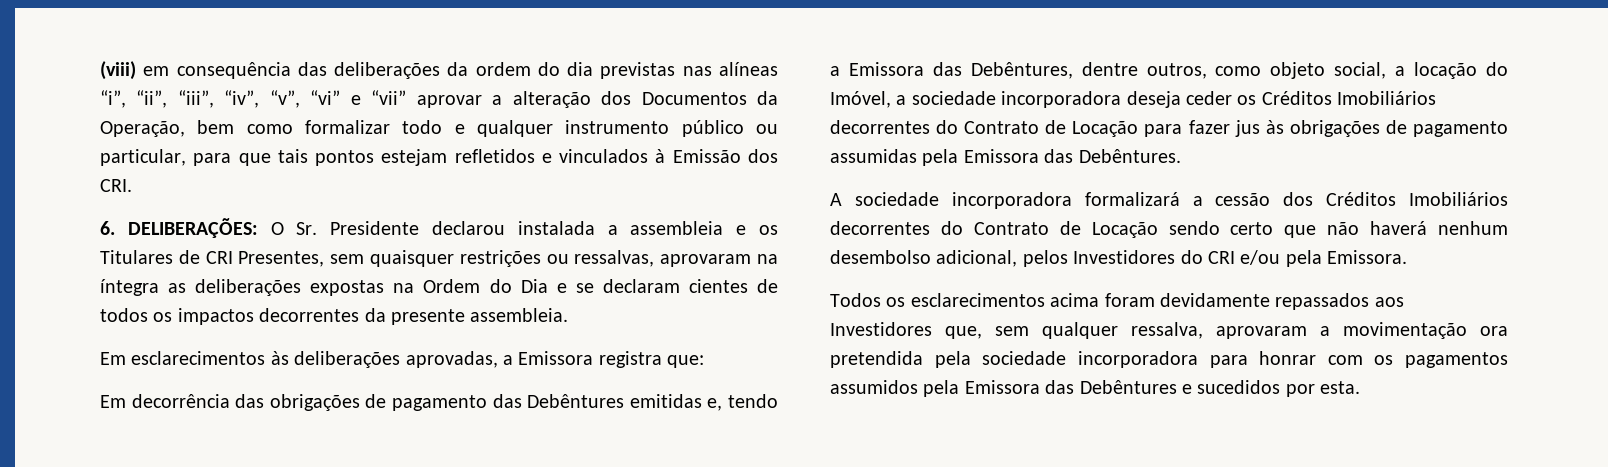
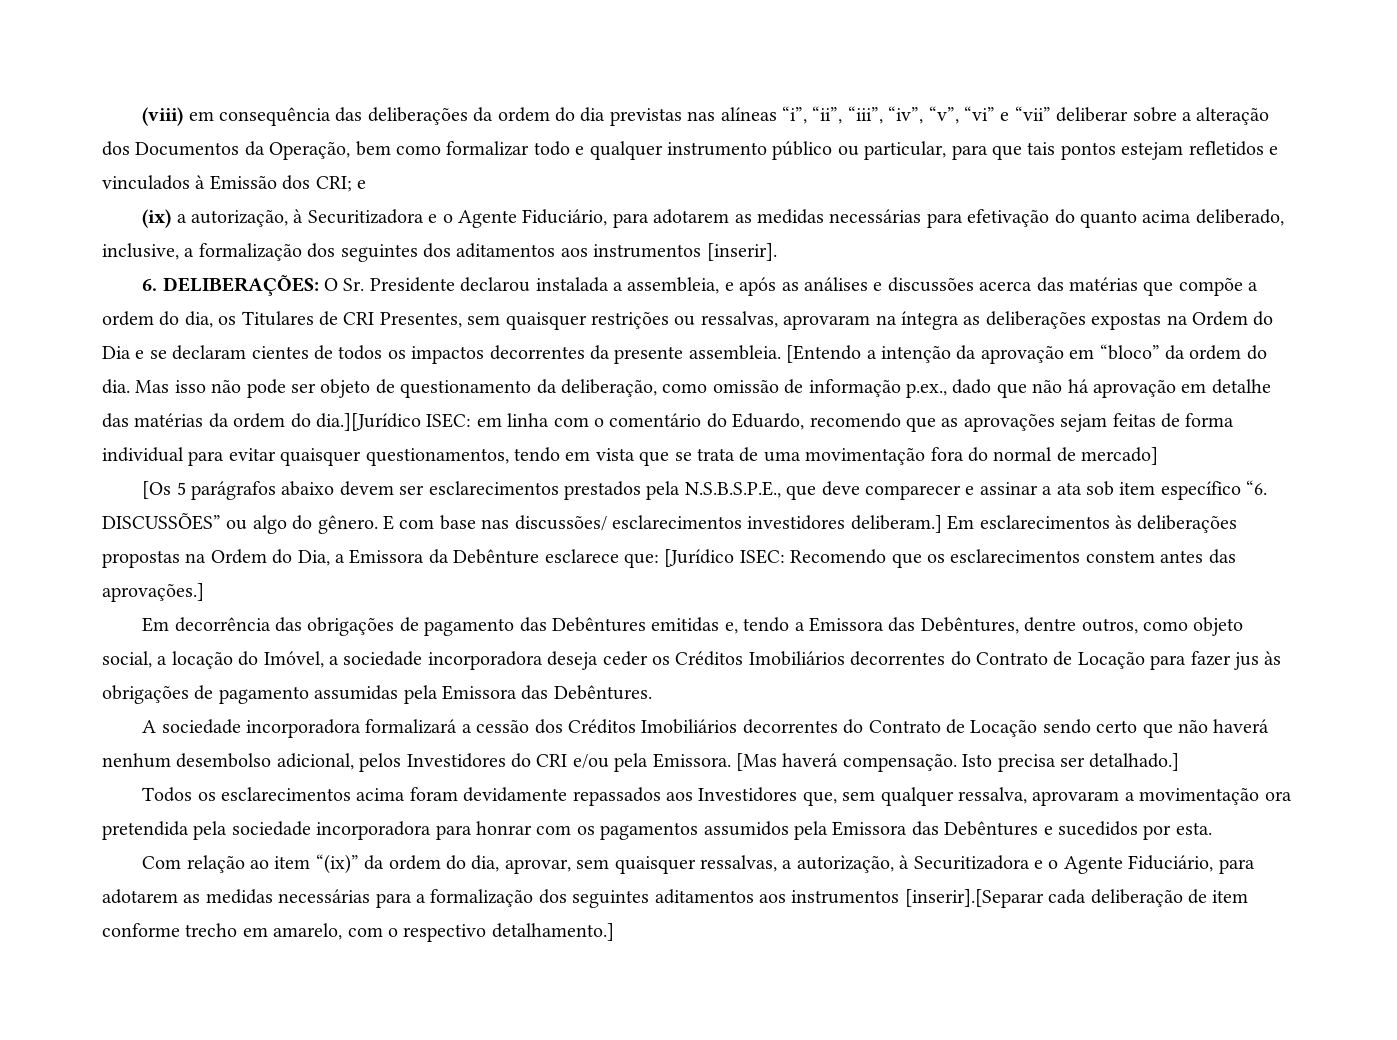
- (viii) em consequência das deliberações da ordem do dia previstas nas alíneas “i”, “ii”, “iii”, “iv”, “v”, “vi” e “vii” aprovar a alteração dos Documentos da Operação, bem como formalizar todo e qualquer instrumento público ou particular, para que tais pontos estejam refletidos e vinculados à Emissão dos CRI.
+ (viii) em consequência das deliberações da ordem do dia previstas nas alíneas “i”, “ii”, “iii”, “iv”, “v”, “vi” e “vii” deliberar sobre a alteração dos Documentos da Operação, bem como formalizar todo e qualquer instrumento público ou particular, para que tais pontos estejam refletidos e vinculados à Emissão dos CRI; e
+ (ix) a autorização, à Securitizadora e o Agente Fiduciário, para adotarem as medidas necessárias para efetivação do quanto acima deliberado, inclusive, a formalização dos seguintes dos aditamentos aos instrumentos [inserir].
- 6. DELIBERAÇÕES: O Sr. Presidente declarou instalada a assembleia e os Titulares de CRI Presentes, sem quaisquer restrições ou ressalvas, aprovaram na íntegra as deliberações expostas na Ordem do Dia e se declaram cientes de todos os impactos decorrentes da presente assembleia.
- Em esclarecimentos às deliberações aprovadas, a Emissora registra que:
+ 6. DELIBERAÇÕES: O Sr. Presidente declarou instalada a assembleia, e após as análises e discussões acerca das matérias que compõe a ordem do dia, os Titulares de CRI Presentes, sem quaisquer restrições ou ressalvas, aprovaram na íntegra as deliberações expostas na Ordem do Dia e se declaram cientes de todos os impactos decorrentes da presente assembleia. [Entendo a intenção da aprovação em “bloco” da ordem do dia. Mas isso não pode ser objeto de questionamento da deliberação, como omissão de informação p.ex., dado que não há aprovação em detalhe das matérias da ordem do dia.][Jurídico ISEC: em linha com o comentário do Eduardo, recomendo que as aprovações sejam feitas de forma individual para evitar quaisquer questionamentos, tendo em vista que se trata de uma movimentação fora do normal de mercado]
+ [Os 5 parágrafos abaixo devem ser esclarecimentos prestados pela N.S.B.S.P.E., que deve comparecer e assinar a ata sob item específico “6. DISCUSSÕES” ou algo do gênero. E com base nas discussões/ esclarecimentos investidores deliberam.] Em esclarecimentos às deliberações propostas na Ordem do Dia, a Emissora da Debênture esclarece que: [Jurídico ISEC: Recomendo que os esclarecimentos constem antes das aprovações.]
+ [Mas haverá compensação. Isto precisa ser detalhado.]
+ Com relação ao item “(ix)” da ordem do dia, aprovar, sem quaisquer ressalvas, a autorização, à Securitizadora e o Agente Fiduciário, para adotarem as medidas necessárias para a formalização dos seguintes aditamentos aos instrumentos [inserir].[Separar cada deliberação de item conforme trecho em amarelo, com o respectivo detalhamento.]

